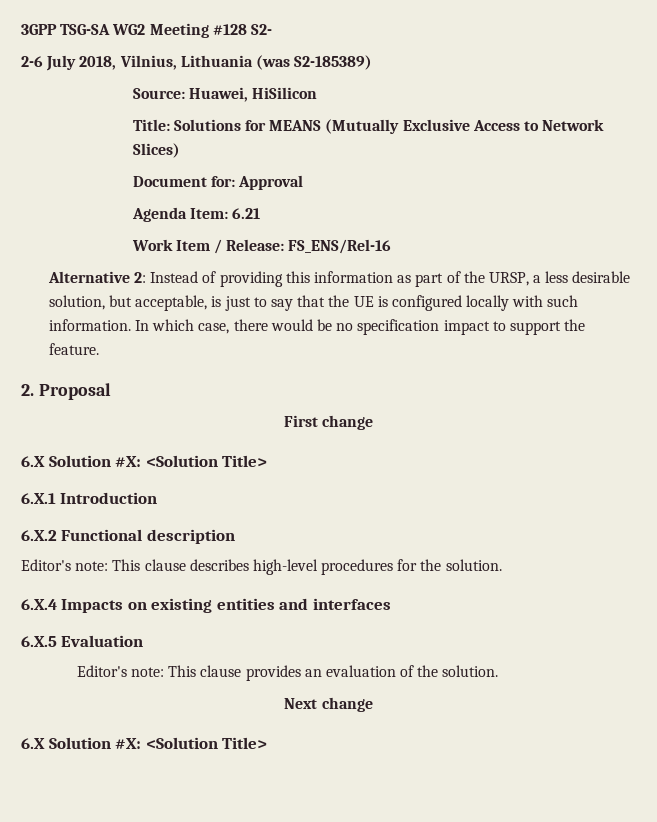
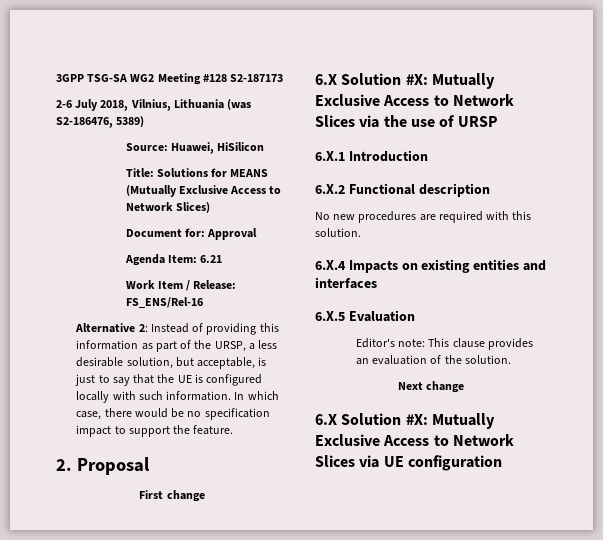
- 3GPP TSG-SA WG2 Meeting #128 S2-
+ 3GPP TSG-SA WG2 Meeting #128 S2-187173
- 2-6 July 2018, Vilnius, Lithuania (was S2-185389)
+ 2-6 July 2018, Vilnius, Lithuania (was S2-186476, 5389)
  First change
- 6.X Solution #X: <Solution Title>
+ 6.X Solution #X: Mutually Exclusive Access to Network Slices via the use of URSP
- Editor's note: This clause describes high-level procedures for the solution.
+ No new procedures are required with this solution.
  Next change
- 6.X Solution #X: <Solution Title>
+ 6.X Solution #X: Mutually Exclusive Access to Network Slices via UE configuration

